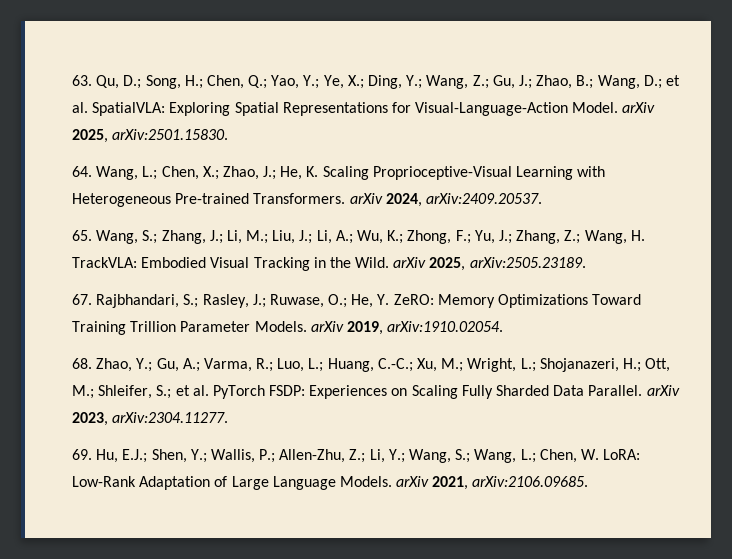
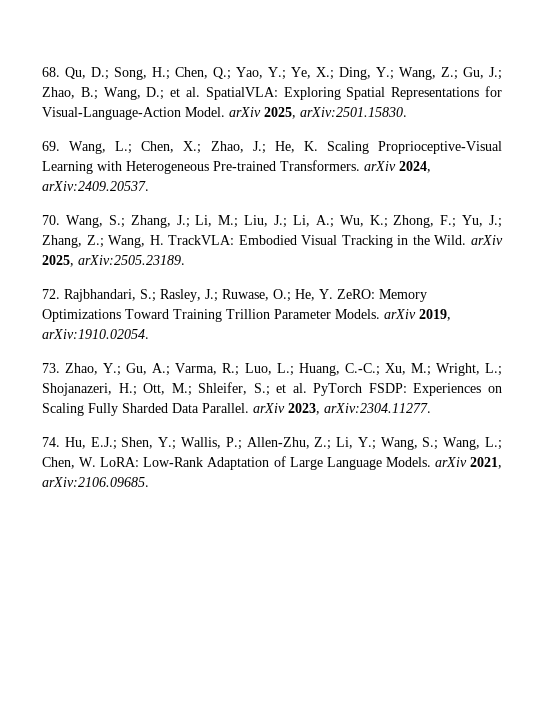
- 63. Qu, D.; Song, H.; Chen, Q.; Yao, Y.; Ye, X.; Ding, Y.; Wang, Z.; Gu, J.; Zhao, B.; Wang, D.; et al. SpatialVLA: Exploring Spatial Representations for Visual-Language-Action Model. arXiv 2025, arXiv:2501.15830.
+ 68. Qu, D.; Song, H.; Chen, Q.; Yao, Y.; Ye, X.; Ding, Y.; Wang, Z.; Gu, J.; Zhao, B.; Wang, D.; et al. SpatialVLA: Exploring Spatial Representations for Visual-Language-Action Model. arXiv 2025, arXiv:2501.15830.
- 64. Wang, L.; Chen, X.; Zhao, J.; He, K. Scaling Proprioceptive-Visual Learning with Heterogeneous Pre-trained Transformers. arXiv 2024, arXiv:2409.20537.
+ 69. Wang, L.; Chen, X.; Zhao, J.; He, K. Scaling Proprioceptive-Visual Learning with Heterogeneous Pre-trained Transformers. arXiv 2024, arXiv:2409.20537.
- 65. Wang, S.; Zhang, J.; Li, M.; Liu, J.; Li, A.; Wu, K.; Zhong, F.; Yu, J.; Zhang, Z.; Wang, H. TrackVLA: Embodied Visual Tracking in the Wild. arXiv 2025, arXiv:2505.23189.
+ 70. Wang, S.; Zhang, J.; Li, M.; Liu, J.; Li, A.; Wu, K.; Zhong, F.; Yu, J.; Zhang, Z.; Wang, H. TrackVLA: Embodied Visual Tracking in the Wild. arXiv 2025, arXiv:2505.23189.
- 67. Rajbhandari, S.; Rasley, J.; Ruwase, O.; He, Y. ZeRO: Memory Optimizations Toward Training Trillion Parameter Models. arXiv 2019, arXiv:1910.02054.
+ 72. Rajbhandari, S.; Rasley, J.; Ruwase, O.; He, Y. ZeRO: Memory Optimizations Toward Training Trillion Parameter Models. arXiv 2019, arXiv:1910.02054.
- 68. Zhao, Y.; Gu, A.; Varma, R.; Luo, L.; Huang, C.-C.; Xu, M.; Wright, L.; Shojanazeri, H.; Ott, M.; Shleifer, S.; et al. PyTorch FSDP: Experiences on Scaling Fully Sharded Data Parallel. arXiv 2023, arXiv:2304.11277.
+ 73. Zhao, Y.; Gu, A.; Varma, R.; Luo, L.; Huang, C.-C.; Xu, M.; Wright, L.; Shojanazeri, H.; Ott, M.; Shleifer, S.; et al. PyTorch FSDP: Experiences on Scaling Fully Sharded Data Parallel. arXiv 2023, arXiv:2304.11277.
- 69. Hu, E.J.; Shen, Y.; Wallis, P.; Allen-Zhu, Z.; Li, Y.; Wang, S.; Wang, L.; Chen, W. LoRA: Low-Rank Adaptation of Large Language Models. arXiv 2021, arXiv:2106.09685.
+ 74. Hu, E.J.; Shen, Y.; Wallis, P.; Allen-Zhu, Z.; Li, Y.; Wang, S.; Wang, L.; Chen, W. LoRA: Low-Rank Adaptation of Large Language Models. arXiv 2021, arXiv:2106.09685.

